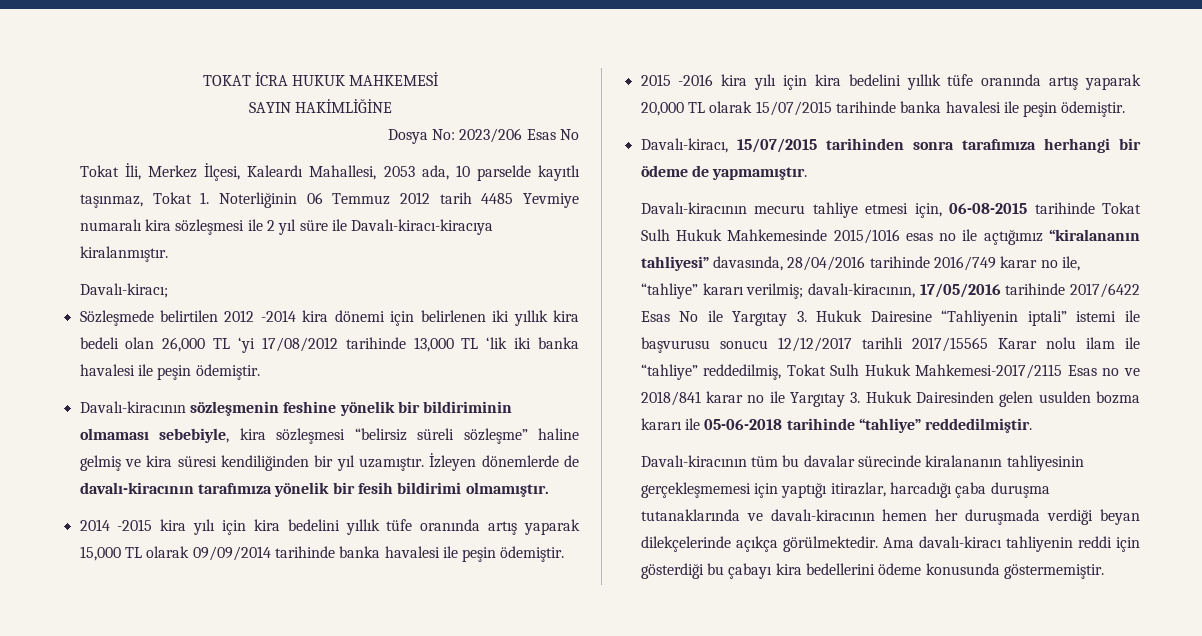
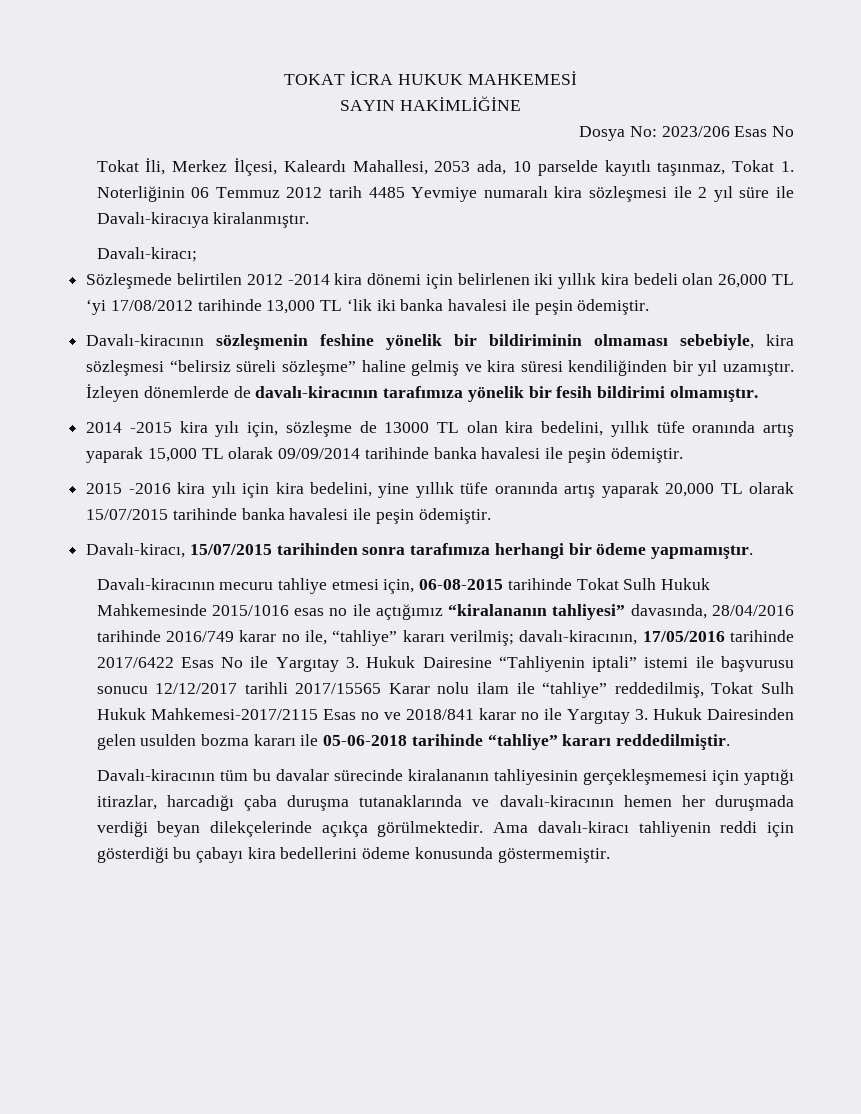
- Tokat İli, Merkez İlçesi, Kaleardı Mahallesi, 2053 ada, 10 parselde kayıtlı taşınmaz, Tokat 1. Noterliğinin 06 Temmuz 2012 tarih 4485 Yevmiye numaralı kira sözleşmesi ile 2 yıl süre ile Davalı-kiracı-kiracıya kiralanmıştır.
+ Tokat İli, Merkez İlçesi, Kaleardı Mahallesi, 2053 ada, 10 parselde kayıtlı taşınmaz, Tokat 1. Noterliğinin 06 Temmuz 2012 tarih 4485 Yevmiye numaralı kira sözleşmesi ile 2 yıl süre ile Davalı-kiracıya kiralanmıştır.
- 2014 -2015 kira yılı için kira bedelini yıllık tüfe oranında artış yaparak 15,000 TL olarak 09/09/2014 tarihinde banka havalesi ile peşin ödemiştir.
+ 2014 -2015 kira yılı için, sözleşme de 13000 TL olan kira bedelini, yıllık tüfe oranında artış yaparak 15,000 TL olarak 09/09/2014 tarihinde banka havalesi ile peşin ödemiştir.
- 2015 -2016 kira yılı için kira bedelini yıllık tüfe oranında artış yaparak 20,000 TL olarak 15/07/2015 tarihinde banka havalesi ile peşin ödemiştir.
+ 2015 -2016 kira yılı için kira bedelini, yine yıllık tüfe oranında artış yaparak 20,000 TL olarak 15/07/2015 tarihinde banka havalesi ile peşin ödemiştir.
- Davalı-kiracı, 15/07/2015 tarihinden sonra tarafımıza herhangi bir ödeme de yapmamıştır.
+ Davalı-kiracı, 15/07/2015 tarihinden sonra tarafımıza herhangi bir ödeme yapmamıştır.
- davalı-kiracının, 17/05/2016 tarihinde 2017/6422 Esas No ile Yargıtay 3. Hukuk Dairesine “Tahliyenin iptali” istemi ile başvurusu sonucu 12/12/2017 tarihli 2017/15565 Karar nolu ilam ile “tahliye” reddedilmiş, Tokat Sulh Hukuk Mahkemesi-2017/2115 Esas no ve 2018/841 karar no ile Yargıtay 3. Hukuk Dairesinden gelen usulden bozma kararı ile 05-06-2018 tarihinde “tahliye” reddedilmiştir.
+ davalı-kiracının, 17/05/2016 tarihinde 2017/6422 Esas No ile Yargıtay 3. Hukuk Dairesine “Tahliyenin iptali” istemi ile başvurusu sonucu 12/12/2017 tarihli 2017/15565 Karar nolu ilam ile “tahliye” reddedilmiş, Tokat Sulh Hukuk Mahkemesi-2017/2115 Esas no ve 2018/841 karar no ile Yargıtay 3. Hukuk Dairesinden gelen usulden bozma kararı ile 05-06-2018 tarihinde “tahliye” kararı reddedilmiştir.

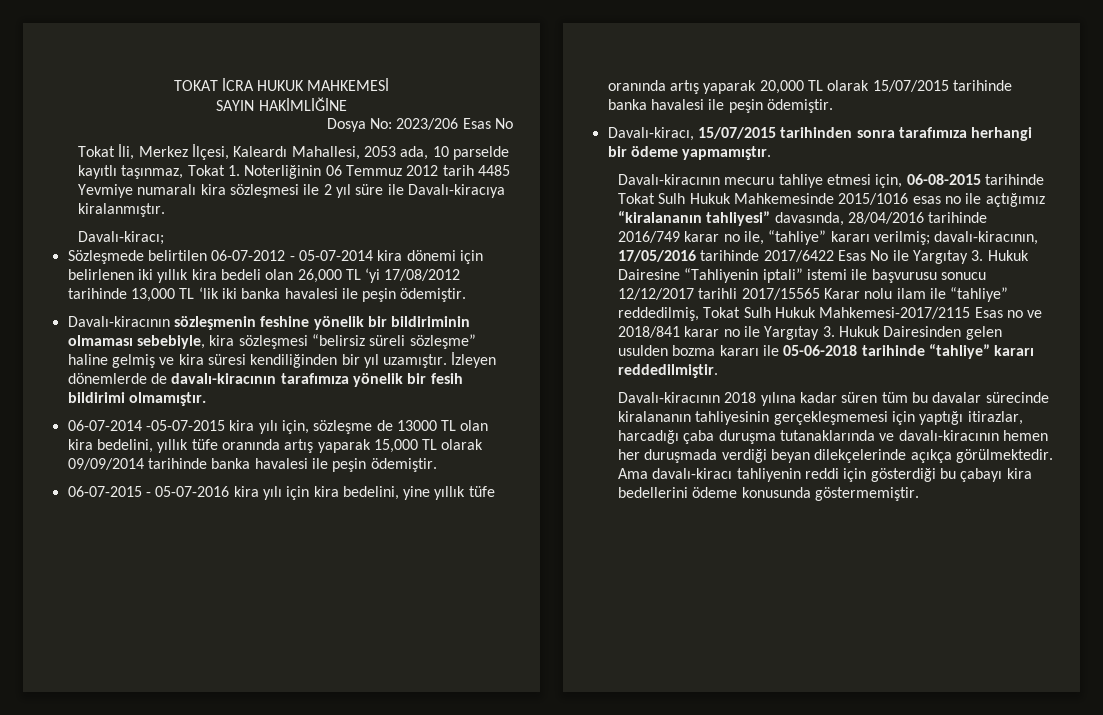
- Sözleşmede belirtilen 2012 -2014 kira dönemi için belirlenen iki yıllık kira bedeli olan 26,000 TL ‘yi 17/08/2012 tarihinde 13,000 TL ‘lik iki banka havalesi ile peşin ödemiştir.
+ Sözleşmede belirtilen 06-07-2012 - 05-07-2014 kira dönemi için belirlenen iki yıllık kira bedeli olan 26,000 TL ‘yi 17/08/2012 tarihinde 13,000 TL ‘lik iki banka havalesi ile peşin ödemiştir.
- 2014 -2015 kira yılı için, sözleşme de 13000 TL olan kira bedelini, yıllık tüfe oranında artış yaparak 15,000 TL olarak 09/09/2014 tarihinde banka havalesi ile peşin ödemiştir.
+ 06-07-2014 -05-07-2015 kira yılı için, sözleşme de 13000 TL olan kira bedelini, yıllık tüfe oranında artış yaparak 15,000 TL olarak 09/09/2014 tarihinde banka havalesi ile peşin ödemiştir.
- 2015 -2016 kira yılı için kira bedelini, yine yıllık tüfe oranında artış yaparak 20,000 TL olarak 15/07/2015 tarihinde banka havalesi ile peşin ödemiştir.
+ 06-07-2015 - 05-07-2016 kira yılı için kira bedelini, yine yıllık tüfe oranında artış yaparak 20,000 TL olarak 15/07/2015 tarihinde banka havalesi ile peşin ödemiştir.
- Davalı-kiracının tüm bu davalar sürecinde kiralananın tahliyesinin gerçekleşmemesi için yaptığı itirazlar, harcadığı çaba duruşma tutanaklarında ve davalı-kiracının hemen her duruşmada verdiği beyan dilekçelerinde açıkça görülmektedir.
+ Davalı-kiracının 2018 yılına kadar süren tüm bu davalar sürecinde kiralananın tahliyesinin gerçekleşmemesi için yaptığı itirazlar, harcadığı çaba duruşma tutanaklarında ve davalı-kiracının hemen her duruşmada verdiği beyan dilekçelerinde açıkça görülmektedir.

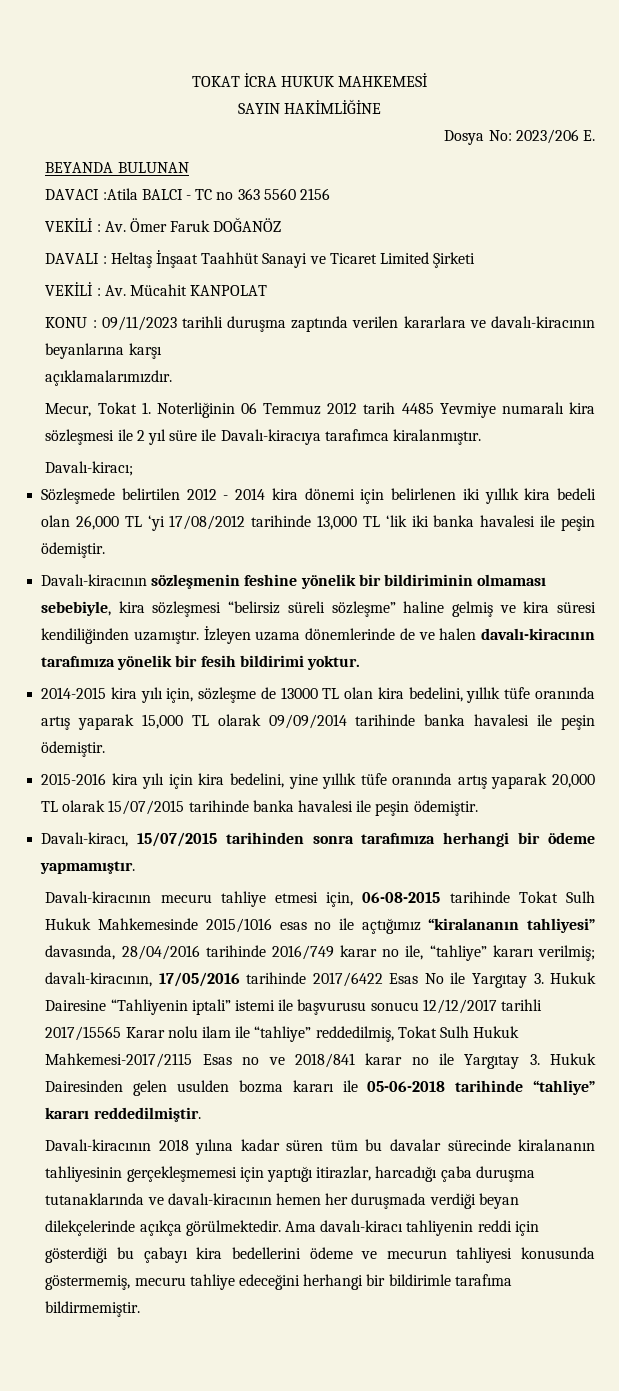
- Dosya No: 2023/206 Esas No
- Tokat İli, Merkez İlçesi, Kaleardı Mahallesi, 2053 ada, 10 parselde kayıtlı taşınmaz, Tokat 1. Noterliğinin 06 Temmuz 2012 tarih 4485 Yevmiye numaralı kira sözleşmesi ile 2 yıl süre ile Davalı-kiracıya kiralanmıştır.
+ Dosya No: 2023/206 E.
+ BEYANDA BULUNAN
+ DAVACI :Atila BALCI - TC no 363 5560 2156
+ VEKİLİ : Av. Ömer Faruk DOĞANÖZ
+ DAVALI : Heltaş İnşaat Taahhüt Sanayi ve Ticaret Limited Şirketi
+ VEKİLİ : Av. Mücahit KANPOLAT
+ KONU : 09/11/2023 tarihli duruşma zaptında verilen kararlara ve davalı-kiracının beyanlarına karşı
+ açıklamalarımızdır.
+ Mecur, Tokat 1. Noterliğinin 06 Temmuz 2012 tarih 4485 Yevmiye numaralı kira sözleşmesi ile 2 yıl süre ile Davalı-kiracıya tarafımca kiralanmıştır.
- Sözleşmede belirtilen 06-07-2012 - 05-07-2014 kira dönemi için belirlenen iki yıllık kira bedeli olan 26,000 TL ‘yi 17/08/2012 tarihinde 13,000 TL ‘lik iki banka havalesi ile peşin ödemiştir.
+ Sözleşmede belirtilen 2012 - 2014 kira dönemi için belirlenen iki yıllık kira bedeli olan 26,000 TL ‘yi 17/08/2012 tarihinde 13,000 TL ‘lik iki banka havalesi ile peşin ödemiştir.
- Davalı-kiracının sözleşmenin feshine yönelik bir bildiriminin olmaması sebebiyle, kira sözleşmesi “belirsiz süreli sözleşme” haline gelmiş ve kira süresi kendiliğinden bir yıl uzamıştır. İzleyen dönemlerde de davalı-kiracının tarafımıza yönelik bir fesih bildirimi olmamıştır.
- 06-07-2014 -05-07-2015 kira yılı için, sözleşme de 13000 TL olan kira bedelini, yıllık tüfe oranında artış yaparak 15,000 TL olarak 09/09/2014 tarihinde banka havalesi ile peşin ödemiştir.
+ Davalı-kiracının sözleşmenin feshine yönelik bir bildiriminin olmaması sebebiyle, kira sözleşmesi “belirsiz süreli sözleşme” haline gelmiş ve kira süresi kendiliğinden uzamıştır. İzleyen uzama dönemlerinde de ve halen davalı-kiracının tarafımıza yönelik bir fesih bildirimi yoktur.
+ 2014-2015 kira yılı için, sözleşme de 13000 TL olan kira bedelini, yıllık tüfe oranında artış yaparak 15,000 TL olarak 09/09/2014 tarihinde banka havalesi ile peşin ödemiştir.
- 06-07-2015 - 05-07-2016 kira yılı için kira bedelini, yine yıllık tüfe oranında artış yaparak 20,000 TL olarak 15/07/2015 tarihinde banka havalesi ile peşin ödemiştir.
+ 2015-2016 kira yılı için kira bedelini, yine yıllık tüfe oranında artış yaparak 20,000 TL olarak 15/07/2015 tarihinde banka havalesi ile peşin ödemiştir.
- Ama davalı-kiracı tahliyenin reddi için gösterdiği bu çabayı kira bedellerini ödeme konusunda göstermemiştir.
+ Ama davalı-kiracı tahliyenin reddi için gösterdiği bu çabayı kira bedellerini ödeme ve mecurun tahliyesi konusunda göstermemiş, mecuru tahliye edeceğini herhangi bir bildirimle tarafıma bildirmemiştir.

